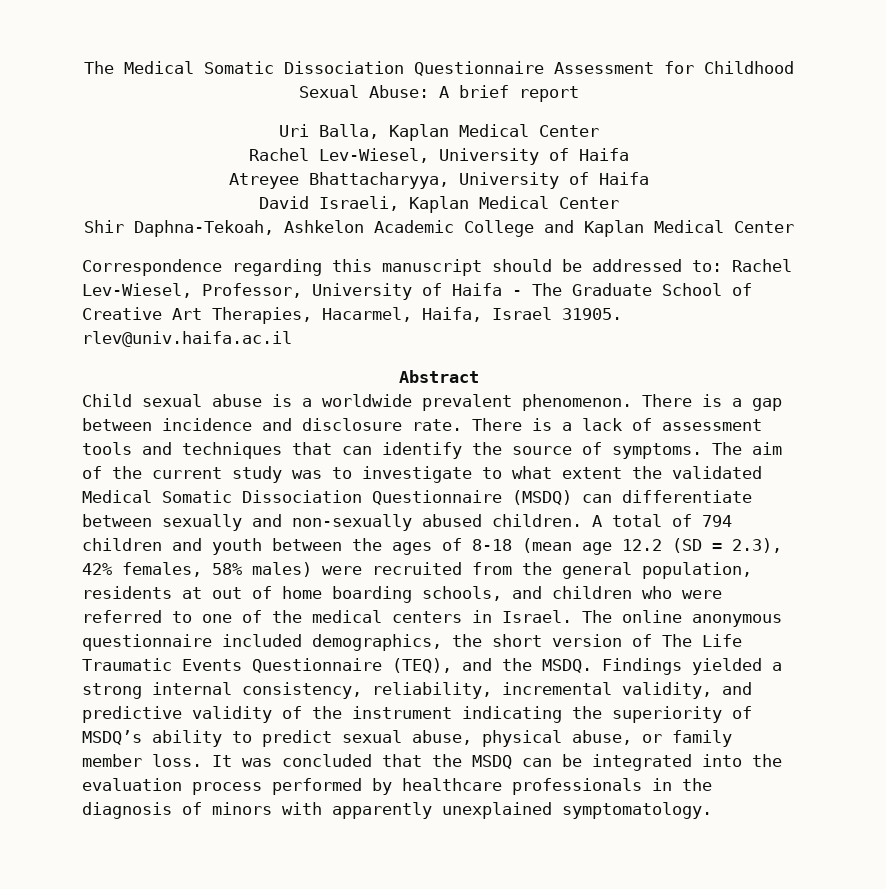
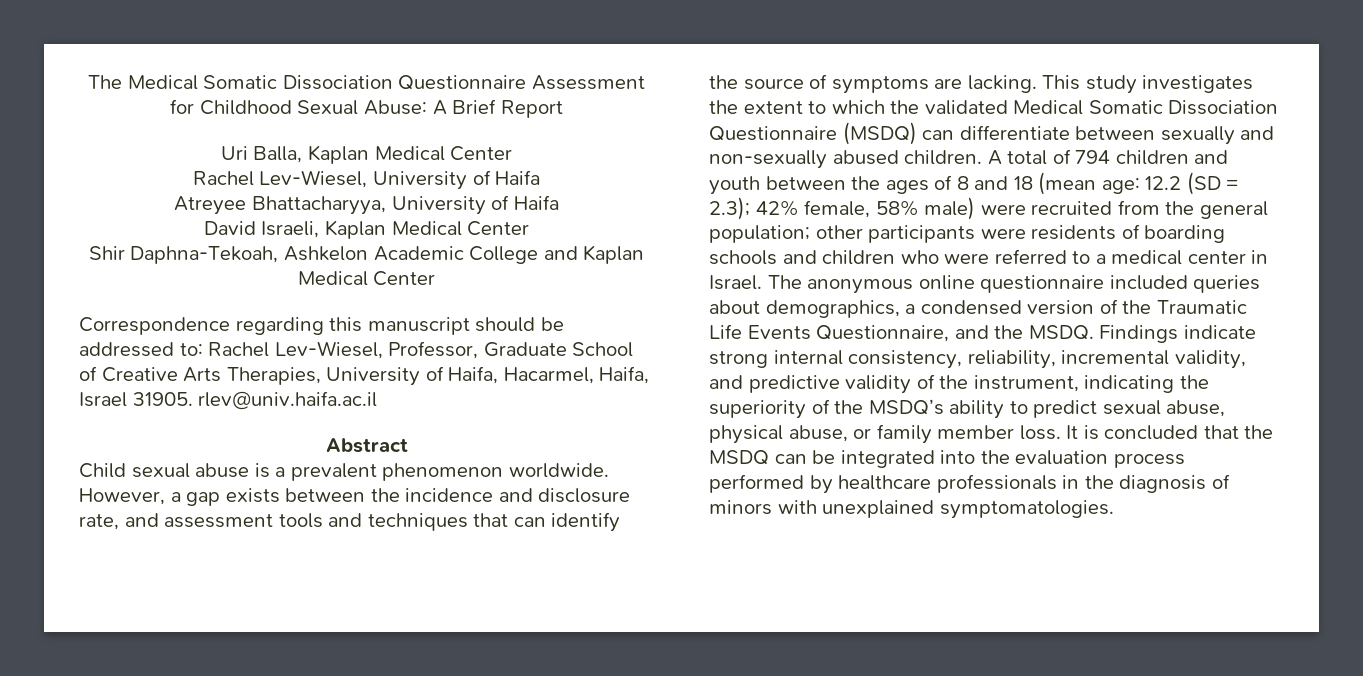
- The Medical Somatic Dissociation Questionnaire Assessment for Childhood Sexual Abuse: A brief report
+ The Medical Somatic Dissociation Questionnaire Assessment for Childhood Sexual Abuse: A Brief Report
- Correspondence regarding this manuscript should be addressed to: Rachel Lev-Wiesel, Professor, University of Haifa - The Graduate School of Creative Art Therapies, Hacarmel, Haifa, Israel 31905. rlev@univ.haifa.ac.il
+ Correspondence regarding this manuscript should be addressed to: Rachel Lev-Wiesel, Professor, Graduate School of Creative Arts Therapies, University of Haifa, Hacarmel, Haifa, Israel 31905. rlev@univ.haifa.ac.il
- Child sexual abuse is a worldwide prevalent phenomenon. There is a gap between incidence and disclosure rate. There is a lack of assessment tools and techniques that can identify the source of symptoms. The aim of the current study was to investigate to what extent the validated Medical Somatic Dissociation Questionnaire (MSDQ) can differentiate between sexually and non-sexually abused children.
+ Child sexual abuse is a prevalent phenomenon worldwide. However, a gap exists between the incidence and disclosure rate, and assessment tools and techniques that can identify the source of symptoms are lacking. This study investigates the extent to which the validated Medical Somatic Dissociation Questionnaire (MSDQ) can differentiate between sexually and non-sexually abused children.
- A total of 794 children and youth between the ages of 8-18 (mean age 12.2 (SD = 2.3), 42% females, 58% males) were recruited from the general population, residents at out of home boarding schools, and children who were referred to one of the medical centers in Israel. The online anonymous questionnaire included demographics, the short version of The Life Traumatic Events Questionnaire (TEQ), and the MSDQ.
+ A total of 794 children and youth between the ages of 8 and 18 (mean age: 12.2 (SD = 2.3); 42% female, 58% male) were recruited from the general population; other participants were residents of boarding schools and children who were referred to a medical center in Israel. The anonymous online questionnaire included queries about demographics, a condensed version of the Traumatic Life Events Questionnaire, and the MSDQ.
- Findings yielded a strong internal consistency, reliability, incremental validity, and predictive validity of the instrument indicating the superiority of MSDQ’s ability to predict sexual abuse, physical abuse, or family member loss.
+ Findings indicate strong internal consistency, reliability, incremental validity, and predictive validity of the instrument, indicating the superiority of the MSDQ’s ability to predict sexual abuse, physical abuse, or family member loss.
- It was concluded that the MSDQ can be integrated into the evaluation process performed by healthcare professionals in the diagnosis of minors with apparently unexplained symptomatology.
+ It is concluded that the MSDQ can be integrated into the evaluation process performed by healthcare professionals in the diagnosis of minors with unexplained symptomatologies.

